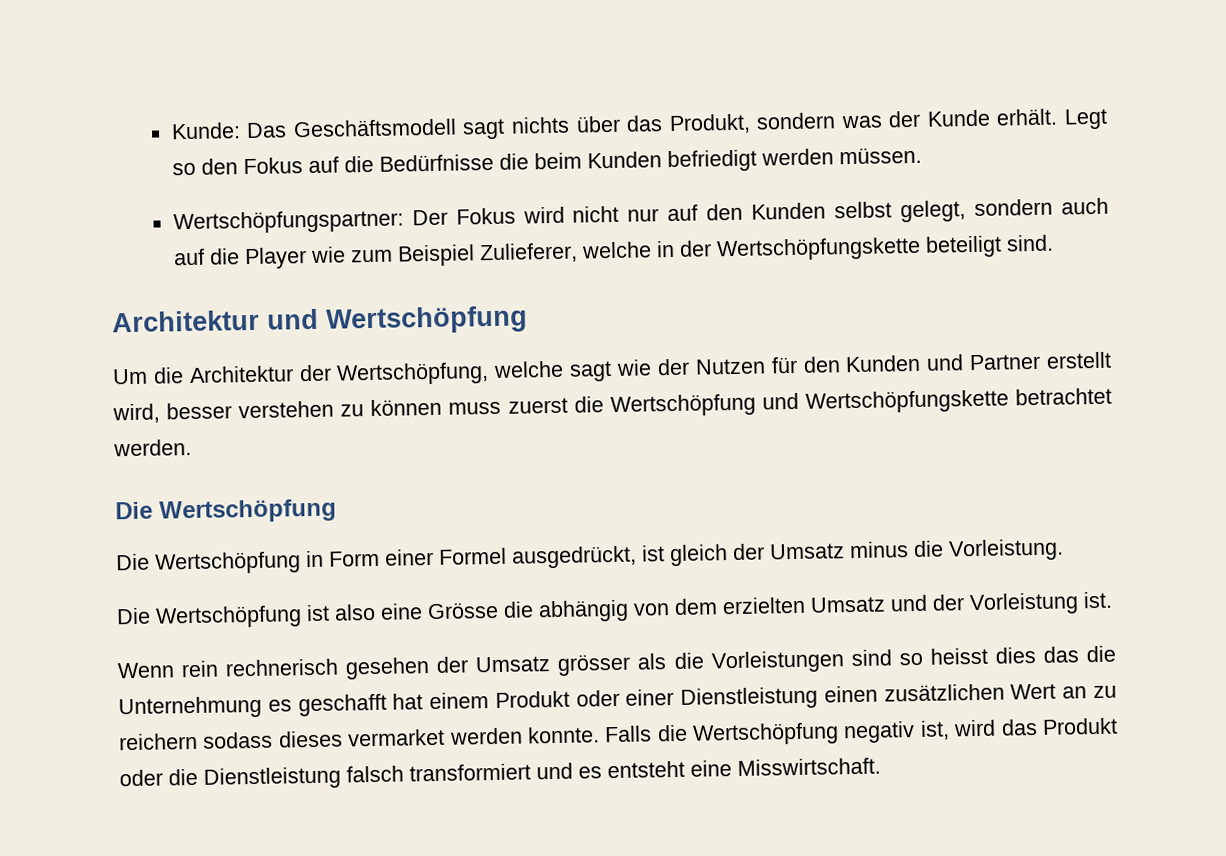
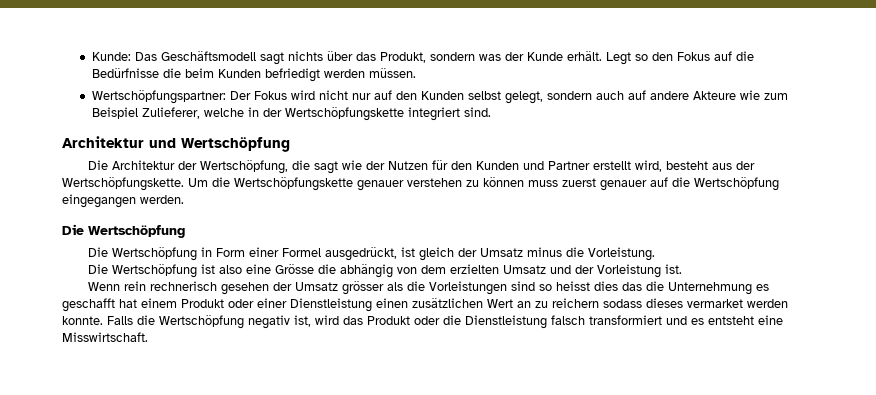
- Wertschöpfungspartner: Der Fokus wird nicht nur auf den Kunden selbst gelegt, sondern auch auf die Player wie zum Beispiel Zulieferer, welche in der Wertschöpfungskette beteiligt sind.
+ Wertschöpfungspartner: Der Fokus wird nicht nur auf den Kunden selbst gelegt, sondern auch auf andere Akteure wie zum Beispiel Zulieferer, welche in der Wertschöpfungskette integriert sind.
- Um die Architektur der Wertschöpfung, welche sagt wie der Nutzen für den Kunden und Partner erstellt wird, besser verstehen zu können muss zuerst die Wertschöpfung und Wertschöpfungskette betrachtet werden.
+ Die Architektur der Wertschöpfung, die sagt wie der Nutzen für den Kunden und Partner erstellt wird, besteht aus der Wertschöpfungskette. Um die Wertschöpfungskette genauer verstehen zu können muss zuerst genauer auf die Wertschöpfung eingegangen werden.

